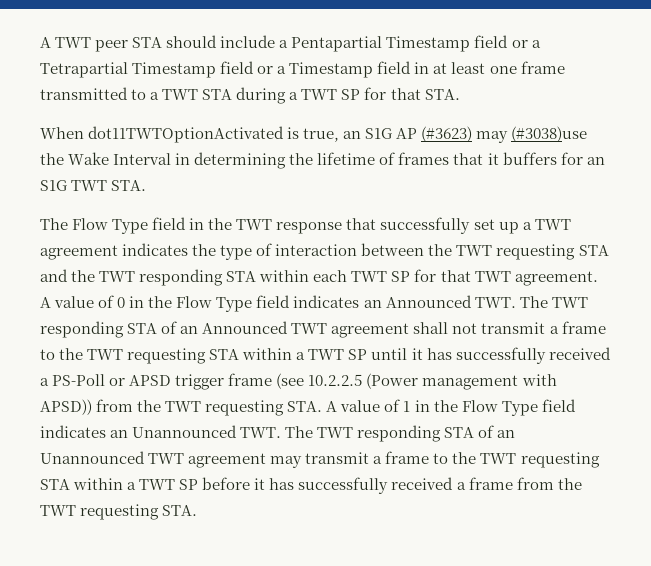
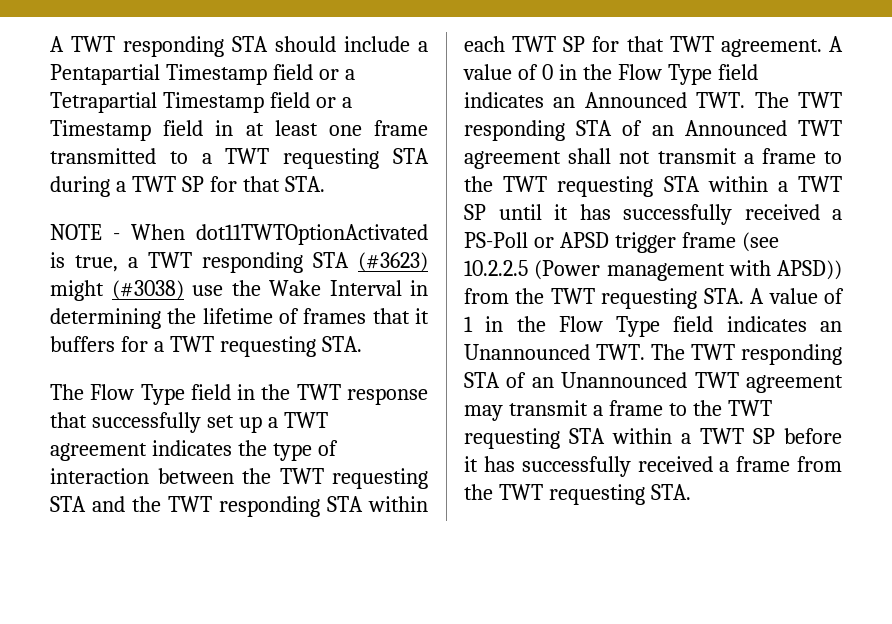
- A TWT peer STA should include a Pentapartial Timestamp field or a Tetrapartial Timestamp field or a Timestamp field in at least one frame transmitted to a TWT STA during a TWT SP for that STA.
+ A TWT responding STA should include a Pentapartial Timestamp field or a Tetrapartial Timestamp field or a Timestamp field in at least one frame transmitted to a TWT requesting STA during a TWT SP for that STA.
- When dot11TWTOptionActivated is true, an S1G AP (#3623) may (#3038)use the Wake Interval in determining the lifetime of frames that it buffers for an S1G TWT STA.
+ NOTE - When dot11TWTOptionActivated is true, a TWT responding STA (#3623) might (#3038) use the Wake Interval in determining the lifetime of frames that it buffers for a TWT requesting STA.

